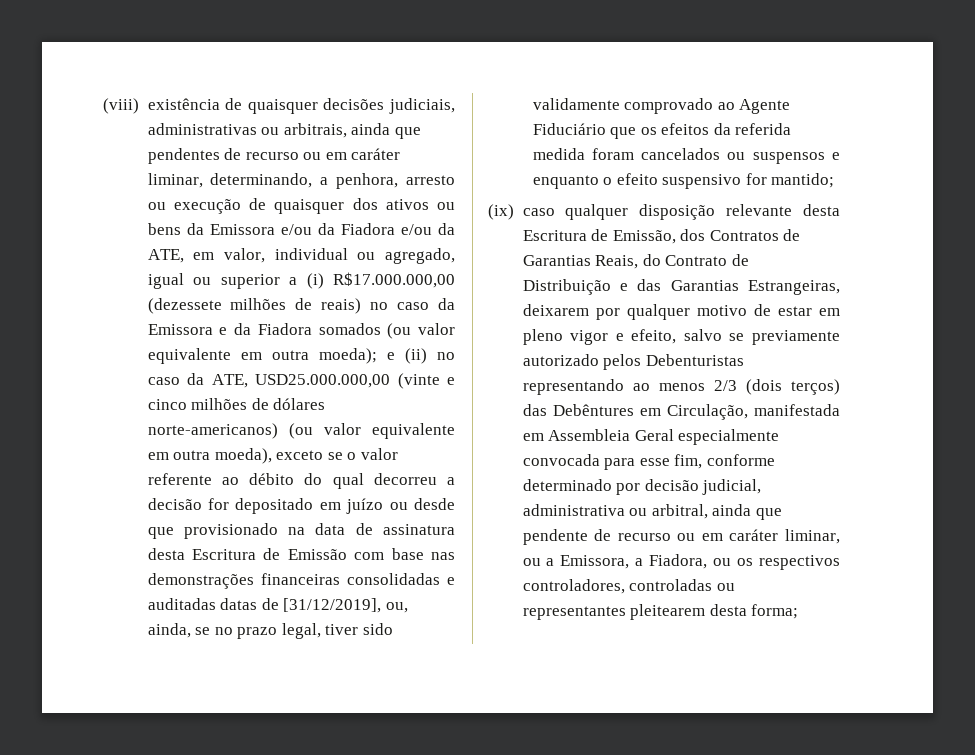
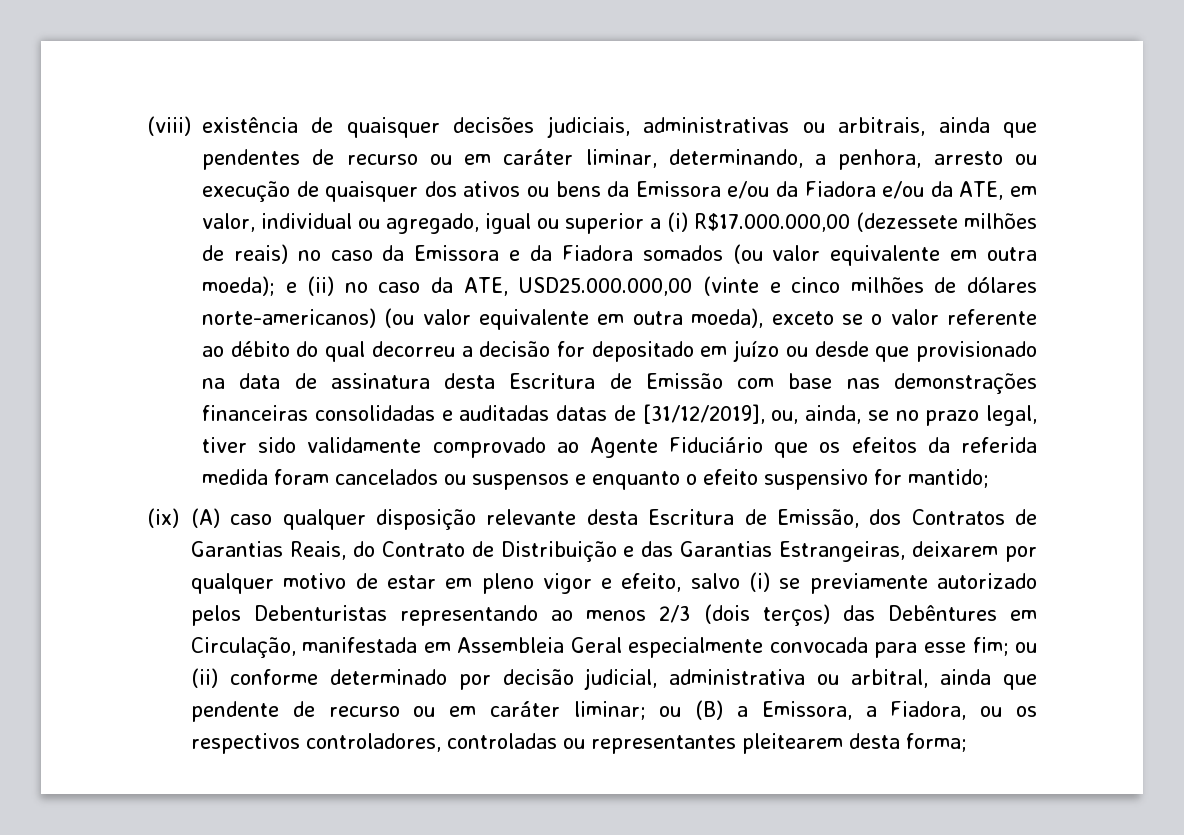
- (ix) caso qualquer disposição relevante desta Escritura de Emissão, dos Contratos de Garantias Reais, do Contrato de Distribuição e das Garantias Estrangeiras, deixarem por qualquer motivo de estar em pleno vigor e efeito, salvo se previamente autorizado pelos Debenturistas representando ao menos 2/3 (dois terços) das Debêntures em Circulação, manifestada em Assembleia Geral especialmente convocada para esse fim, conforme determinado por decisão judicial, administrativa ou arbitral, ainda que pendente de recurso ou em caráter liminar, ou a Emissora, a Fiadora, ou os respectivos controladores, controladas ou representantes pleitearem desta forma;
+ (ix) (A) caso qualquer disposição relevante desta Escritura de Emissão, dos Contratos de Garantias Reais, do Contrato de Distribuição e das Garantias Estrangeiras, deixarem por qualquer motivo de estar em pleno vigor e efeito, salvo (i) se previamente autorizado pelos Debenturistas representando ao menos 2/3 (dois terços) das Debêntures em Circulação, manifestada em Assembleia Geral especialmente convocada para esse fim; ou (ii) conforme determinado por decisão judicial, administrativa ou arbitral, ainda que pendente de recurso ou em caráter liminar; ou (B) a Emissora, a Fiadora, ou os respectivos controladores, controladas ou representantes pleitearem desta forma;

